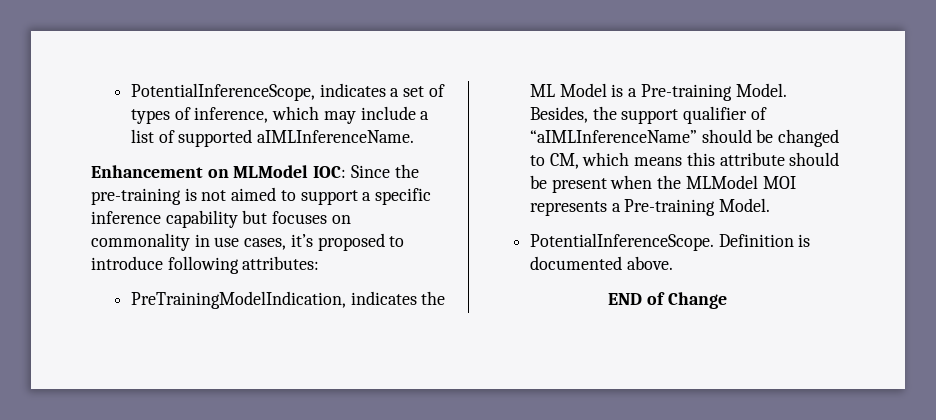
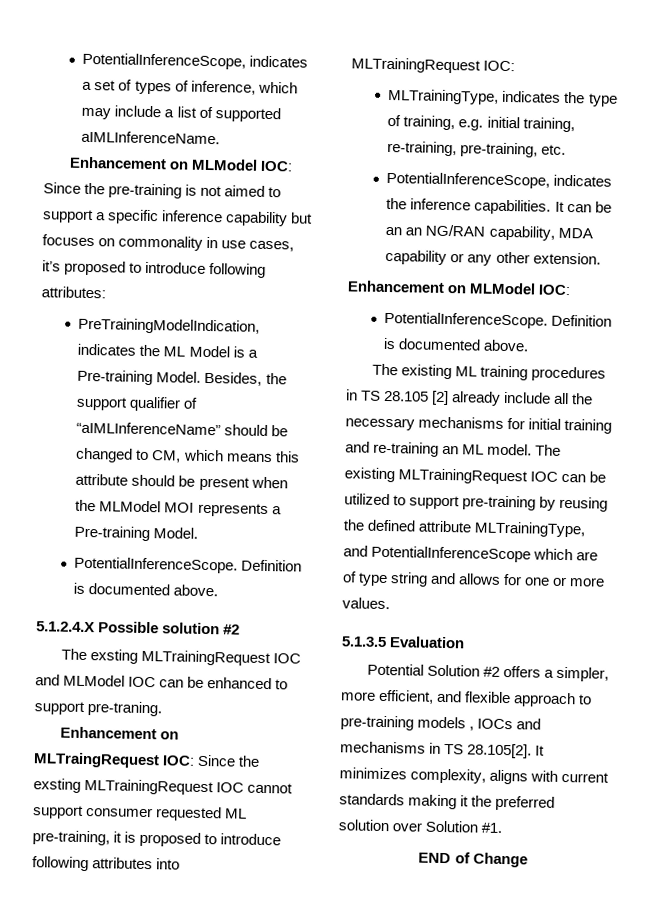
+ 5.1.2.4.X Possible solution #2
+ The exsting MLTrainingRequest IOC and MLModel IOC can be enhanced to support pre-traning.
+ Enhancement on MLTraingRequest IOC: Since the exsting MLTrainingRequest IOC cannot support consumer requested ML pre-training, it is proposed to introduce following attributes into MLTrainingRequest IOC:
+ MLTrainingType, indicates the type of training, e.g. initial training, re-training, pre-training, etc.
+ PotentialInferenceScope, indicates the inference capabilities. It can be an an NG/RAN capability, MDA capability or any other extension.
+ Enhancement on MLModel IOC:
+ PotentialInferenceScope. Definition is documented above.
+ The existing ML training procedures in TS 28.105 [2] already include all the necessary mechanisms for initial training and re-training an ML model. The existing MLTrainingRequest IOC can be utilized to support pre-training by reusing the defined attribute MLTrainingType, and PotentialInferenceScope which are of type string and allows for one or more values.
+ 5.1.3.5 Evaluation
+ Potential Solution #2 offers a simpler, more efficient, and flexible approach to pre-training models , IOCs and mechanisms in TS 28.105[2]. It minimizes complexity, aligns with current standards making it the preferred solution over Solution #1.

